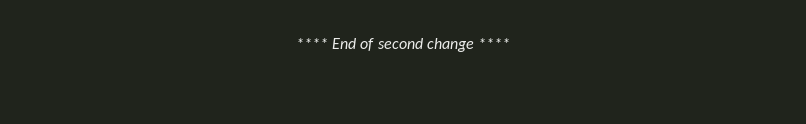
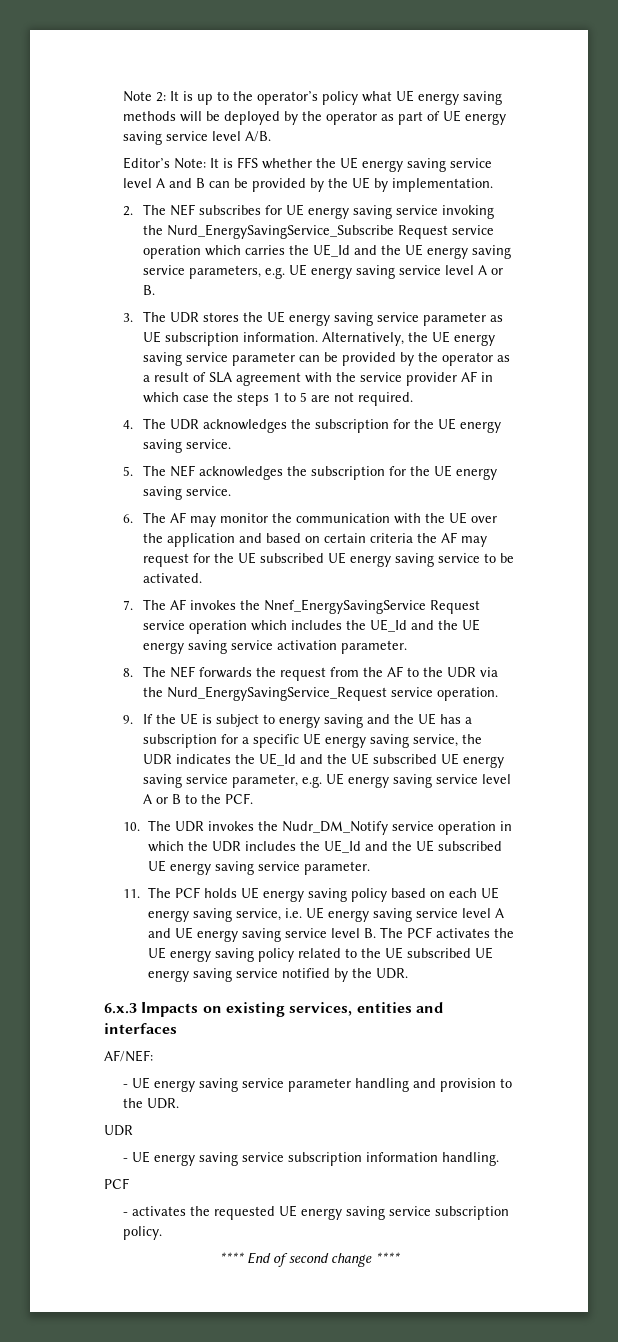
+ Note 2: It is up to the operator’s policy what UE energy saving methods will be deployed by the operator as part of UE energy saving service level A/B.
+ Editor’s Note: It is FFS whether the UE energy saving service level A and B can be provided by the UE by implementation.
+ 2. The NEF subscribes for UE energy saving service invoking the Nurd_EnergySavingService_Subscribe Request service operation which carries the UE_Id and the UE energy saving service parameters, e.g. UE energy saving service level A or B.
+ 3. The UDR stores the UE energy saving service parameter as UE subscription information. Alternatively, the UE energy saving service parameter can be provided by the operator as a result of SLA agreement with the service provider AF in which case the steps 1 to 5 are not required.
+ 4. The UDR acknowledges the subscription for the UE energy saving service.
+ 5. The NEF acknowledges the subscription for the UE energy saving service.
+ 6. The AF may monitor the communication with the UE over the application and based on certain criteria the AF may request for the UE subscribed UE energy saving service to be activated.
+ 7. The AF invokes the Nnef_EnergySavingService Request service operation which includes the UE_Id and the UE energy saving service activation parameter.
+ 8. The NEF forwards the request from the AF to the UDR via the Nurd_EnergySavingService_Request service operation.
+ 9. If the UE is subject to energy saving and the UE has a subscription for a specific UE energy saving service, the UDR indicates the UE_Id and the UE subscribed UE energy saving service parameter, e.g. UE energy saving service level A or B to the PCF.
+ 10. The UDR invokes the Nudr_DM_Notify service operation in which the UDR includes the UE_Id and the UE subscribed UE energy saving service parameter.
+ 11. The PCF holds UE energy saving policy based on each UE energy saving service, i.e. UE energy saving service level A and UE energy saving service level B. The PCF activates the UE energy saving policy related to the UE subscribed UE energy saving service notified by the UDR.
+ 6.x.3 Impacts on existing services, entities and interfaces
+ AF/NEF:
+ - UE energy saving service parameter handling and provision to the UDR.
+ UDR
+ - UE energy saving service subscription information handling.
+ PCF
+ - activates the requested UE energy saving service subscription policy.

